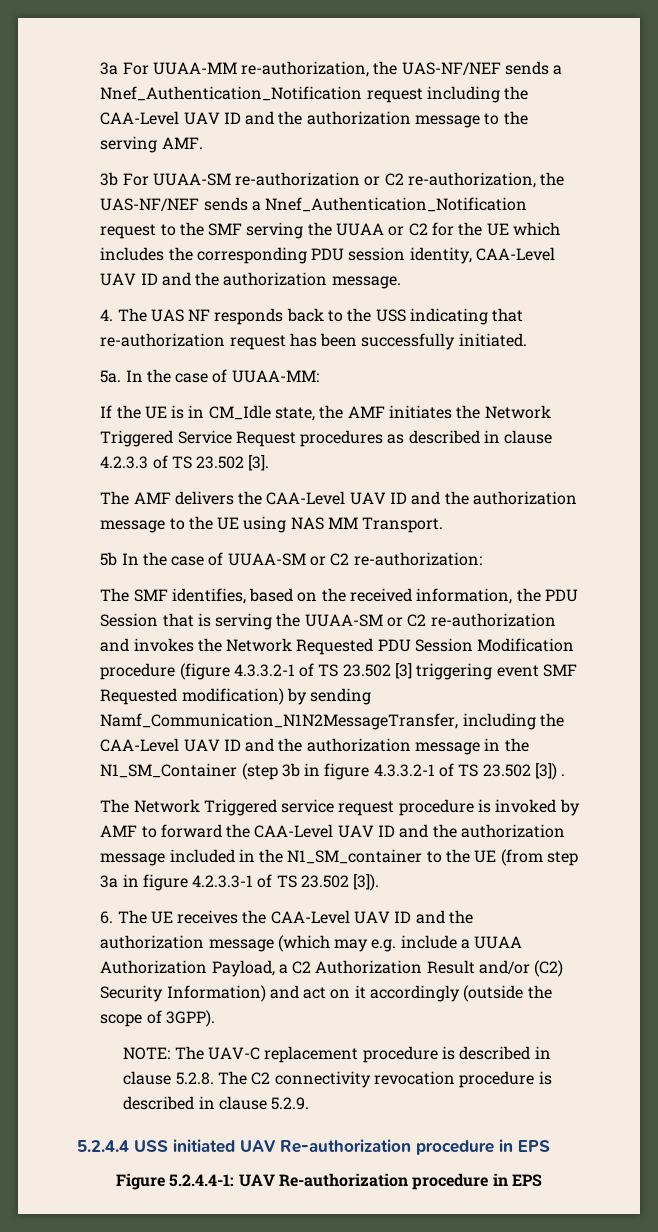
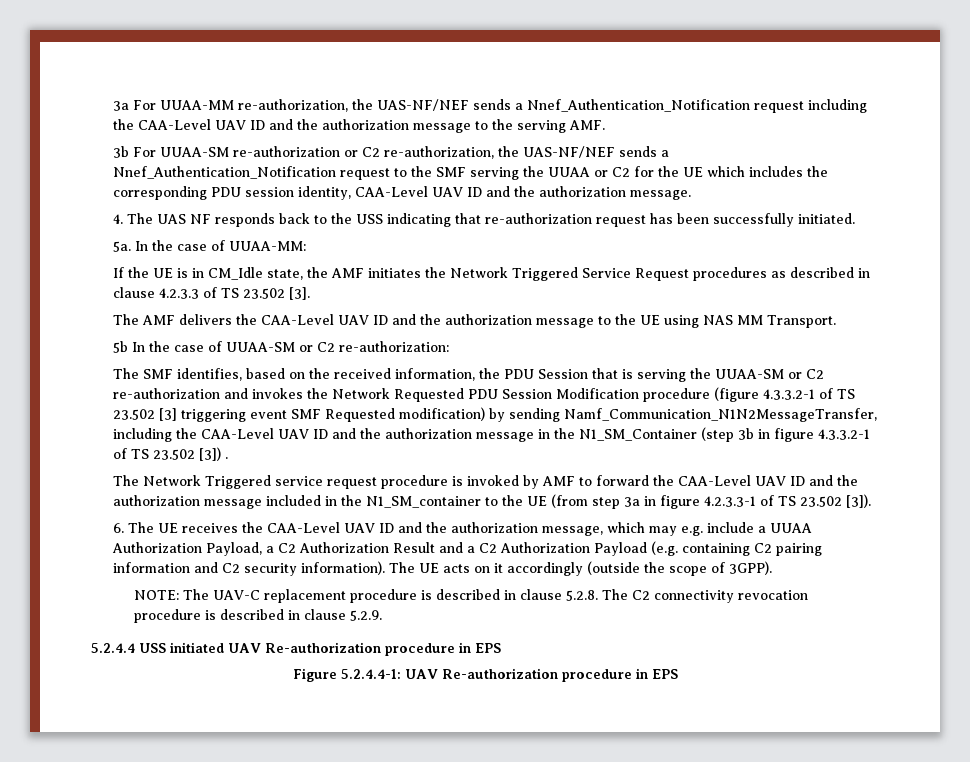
- 6. The UE receives the CAA-Level UAV ID and the authorization message (which may e.g. include a UUAA Authorization Payload, a C2 Authorization Result and/or (C2) Security Information) and act on it accordingly (outside the scope of 3GPP).
+ 6. The UE receives the CAA-Level UAV ID and the authorization message, which may e.g. include a UUAA Authorization Payload, a C2 Authorization Result and a C2 Authorization Payload (e.g. containing C2 pairing information and C2 security information). The UE acts on it accordingly (outside the scope of 3GPP).

